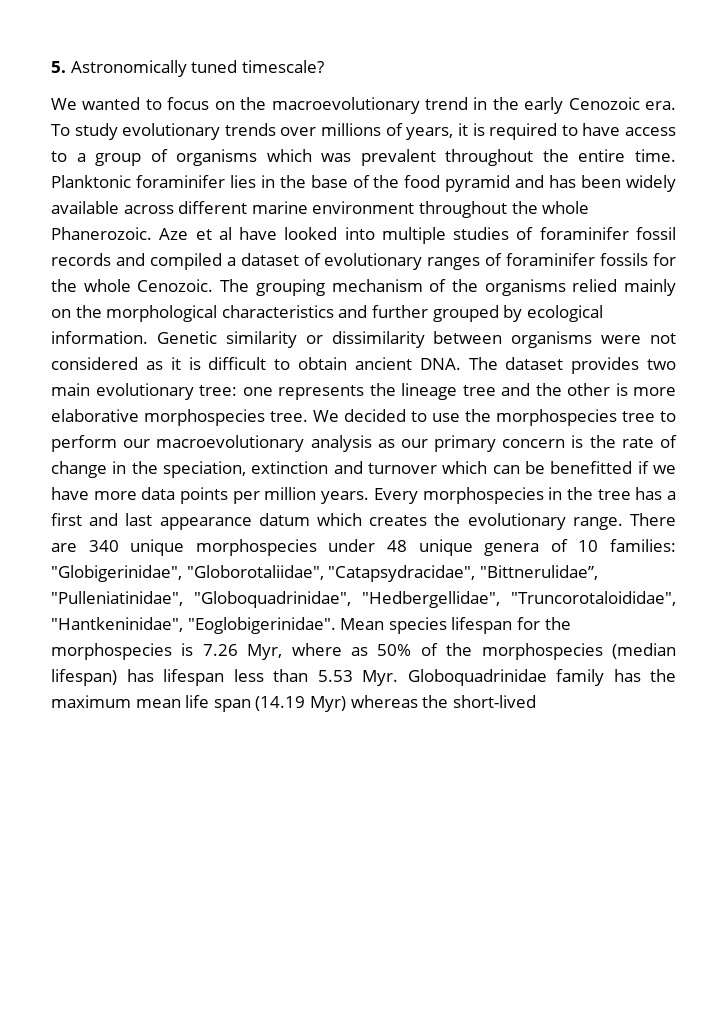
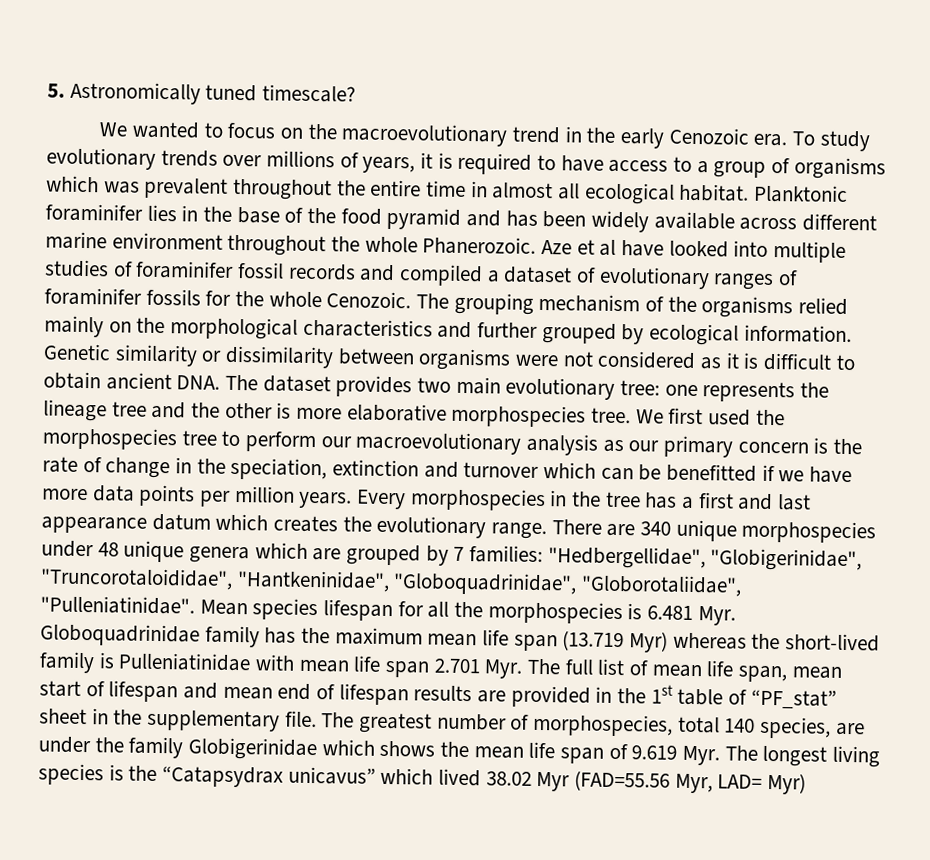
- To study evolutionary trends over millions of years, it is required to have access to a group of organisms which was prevalent throughout the entire time.
+ To study evolutionary trends over millions of years, it is required to have access to a group of organisms which was prevalent throughout the entire time in almost all ecological habitat.
- We decided to use the morphospecies tree to perform our macroevolutionary analysis as our primary concern is the rate of change in the speciation, extinction and turnover which can be benefitted if we have more data points per million years.
+ We first used the morphospecies tree to perform our macroevolutionary analysis as our primary concern is the rate of change in the speciation, extinction and turnover which can be benefitted if we have more data points per million years.
- There are 340 unique morphospecies under 48 unique genera of 10 families: "Globigerinidae", "Globorotaliidae", "Catapsydracidae", "Bittnerulidae”, "Pulleniatinidae", "Globoquadrinidae", "Hedbergellidae", "Truncorotaloididae", "Hantkeninidae", "Eoglobigerinidae".
+ There are 340 unique morphospecies under 48 unique genera which are grouped by 7 families: "Hedbergellidae", "Globigerinidae", "Truncorotaloididae", "Hantkeninidae", "Globoquadrinidae", "Globorotaliidae", "Pulleniatinidae".
- Mean species lifespan for the morphospecies is 7.26 Myr, where as 50% of the morphospecies (median lifespan) has lifespan less than 5.53 Myr. Globoquadrinidae family has the maximum mean life span (14.19 Myr) whereas the short-lived
+ Mean species lifespan for all the morphospecies is 6.481 Myr. Globoquadrinidae family has the maximum mean life span (13.719 Myr) whereas the short-lived family is Pulleniatinidae with mean life span 2.701 Myr. The full list of mean life span, mean start of lifespan and mean end of lifespan results are provided in the 1st table of “PF_stat” sheet in the supplementary file. The greatest number of morphospecies, total 140 species, are under the family Globigerinidae which shows the mean life span of 9.619 Myr. The longest living species is the “Catapsydrax unicavus” which lived 38.02 Myr (FAD=55.56 Myr, LAD= Myr)

